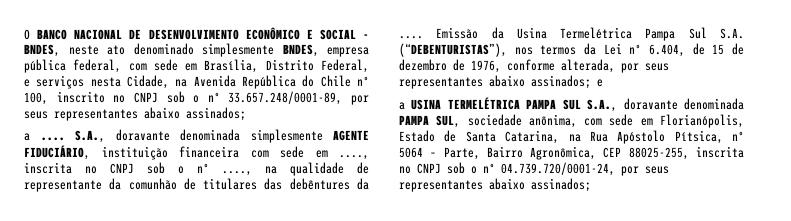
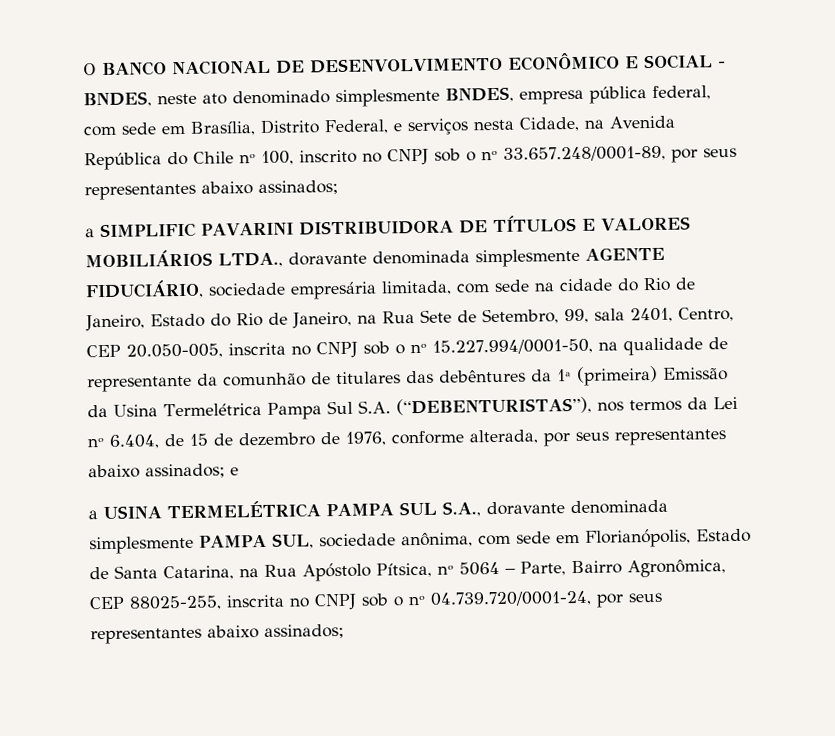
- a .... S.A., doravante denominada simplesmente AGENTE FIDUCIÁRIO, instituição financeira com sede em ...., inscrita no CNPJ sob o nº ...., na qualidade de representante da comunhão de titulares das debêntures da .... Emissão da Usina Termelétrica Pampa Sul S.A. (“DEBENTURISTAS”), nos termos da Lei nº 6.404, de 15 de dezembro de 1976, conforme alterada, por seus representantes abaixo assinados; e
+ a SIMPLIFIC PAVARINI DISTRIBUIDORA DE TÍTULOS E VALORES MOBILIÁRIOS LTDA., doravante denominada simplesmente AGENTE FIDUCIÁRIO, sociedade empresária limitada, com sede na cidade do Rio de Janeiro, Estado do Rio de Janeiro, na Rua Sete de Setembro, 99, sala 2401, Centro, CEP 20.050-005, inscrita no CNPJ sob o nº 15.227.994/0001-50, na qualidade de representante da comunhão de titulares das debêntures da 1ª (primeira) Emissão da Usina Termelétrica Pampa Sul S.A. (“DEBENTURISTAS”), nos termos da Lei nº 6.404, de 15 de dezembro de 1976, conforme alterada, por seus representantes abaixo assinados; e
- a USINA TERMELÉTRICA PAMPA SUL S.A., doravante denominada PAMPA SUL, sociedade anônima, com sede em Florianópolis, Estado de Santa Catarina, na Rua Apóstolo Pítsica, nº 5064 – Parte, Bairro Agronômica, CEP 88025-255, inscrita no CNPJ sob o nº 04.739.720/0001-24, por seus representantes abaixo assinados;
+ a USINA TERMELÉTRICA PAMPA SUL S.A., doravante denominada simplesmente PAMPA SUL, sociedade anônima, com sede em Florianópolis, Estado de Santa Catarina, na Rua Apóstolo Pítsica, nº 5064 – Parte, Bairro Agronômica, CEP 88025-255, inscrita no CNPJ sob o nº 04.739.720/0001-24, por seus representantes abaixo assinados;

